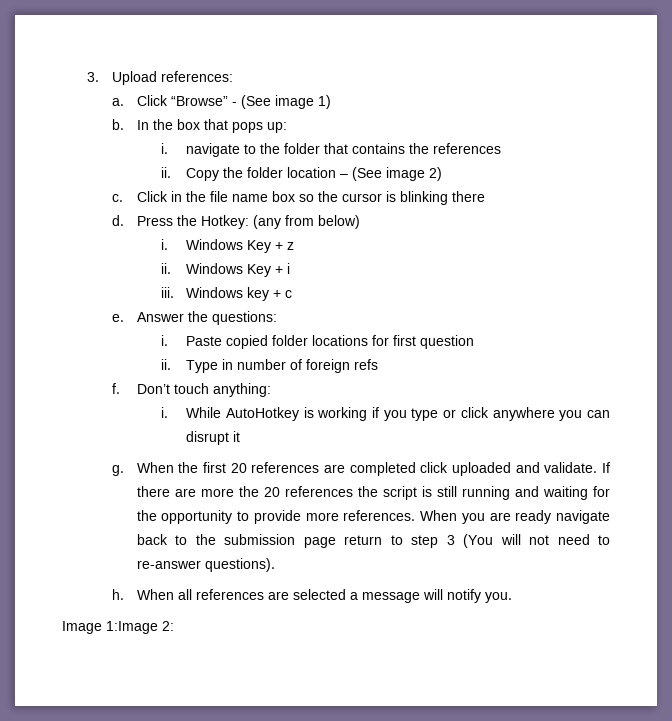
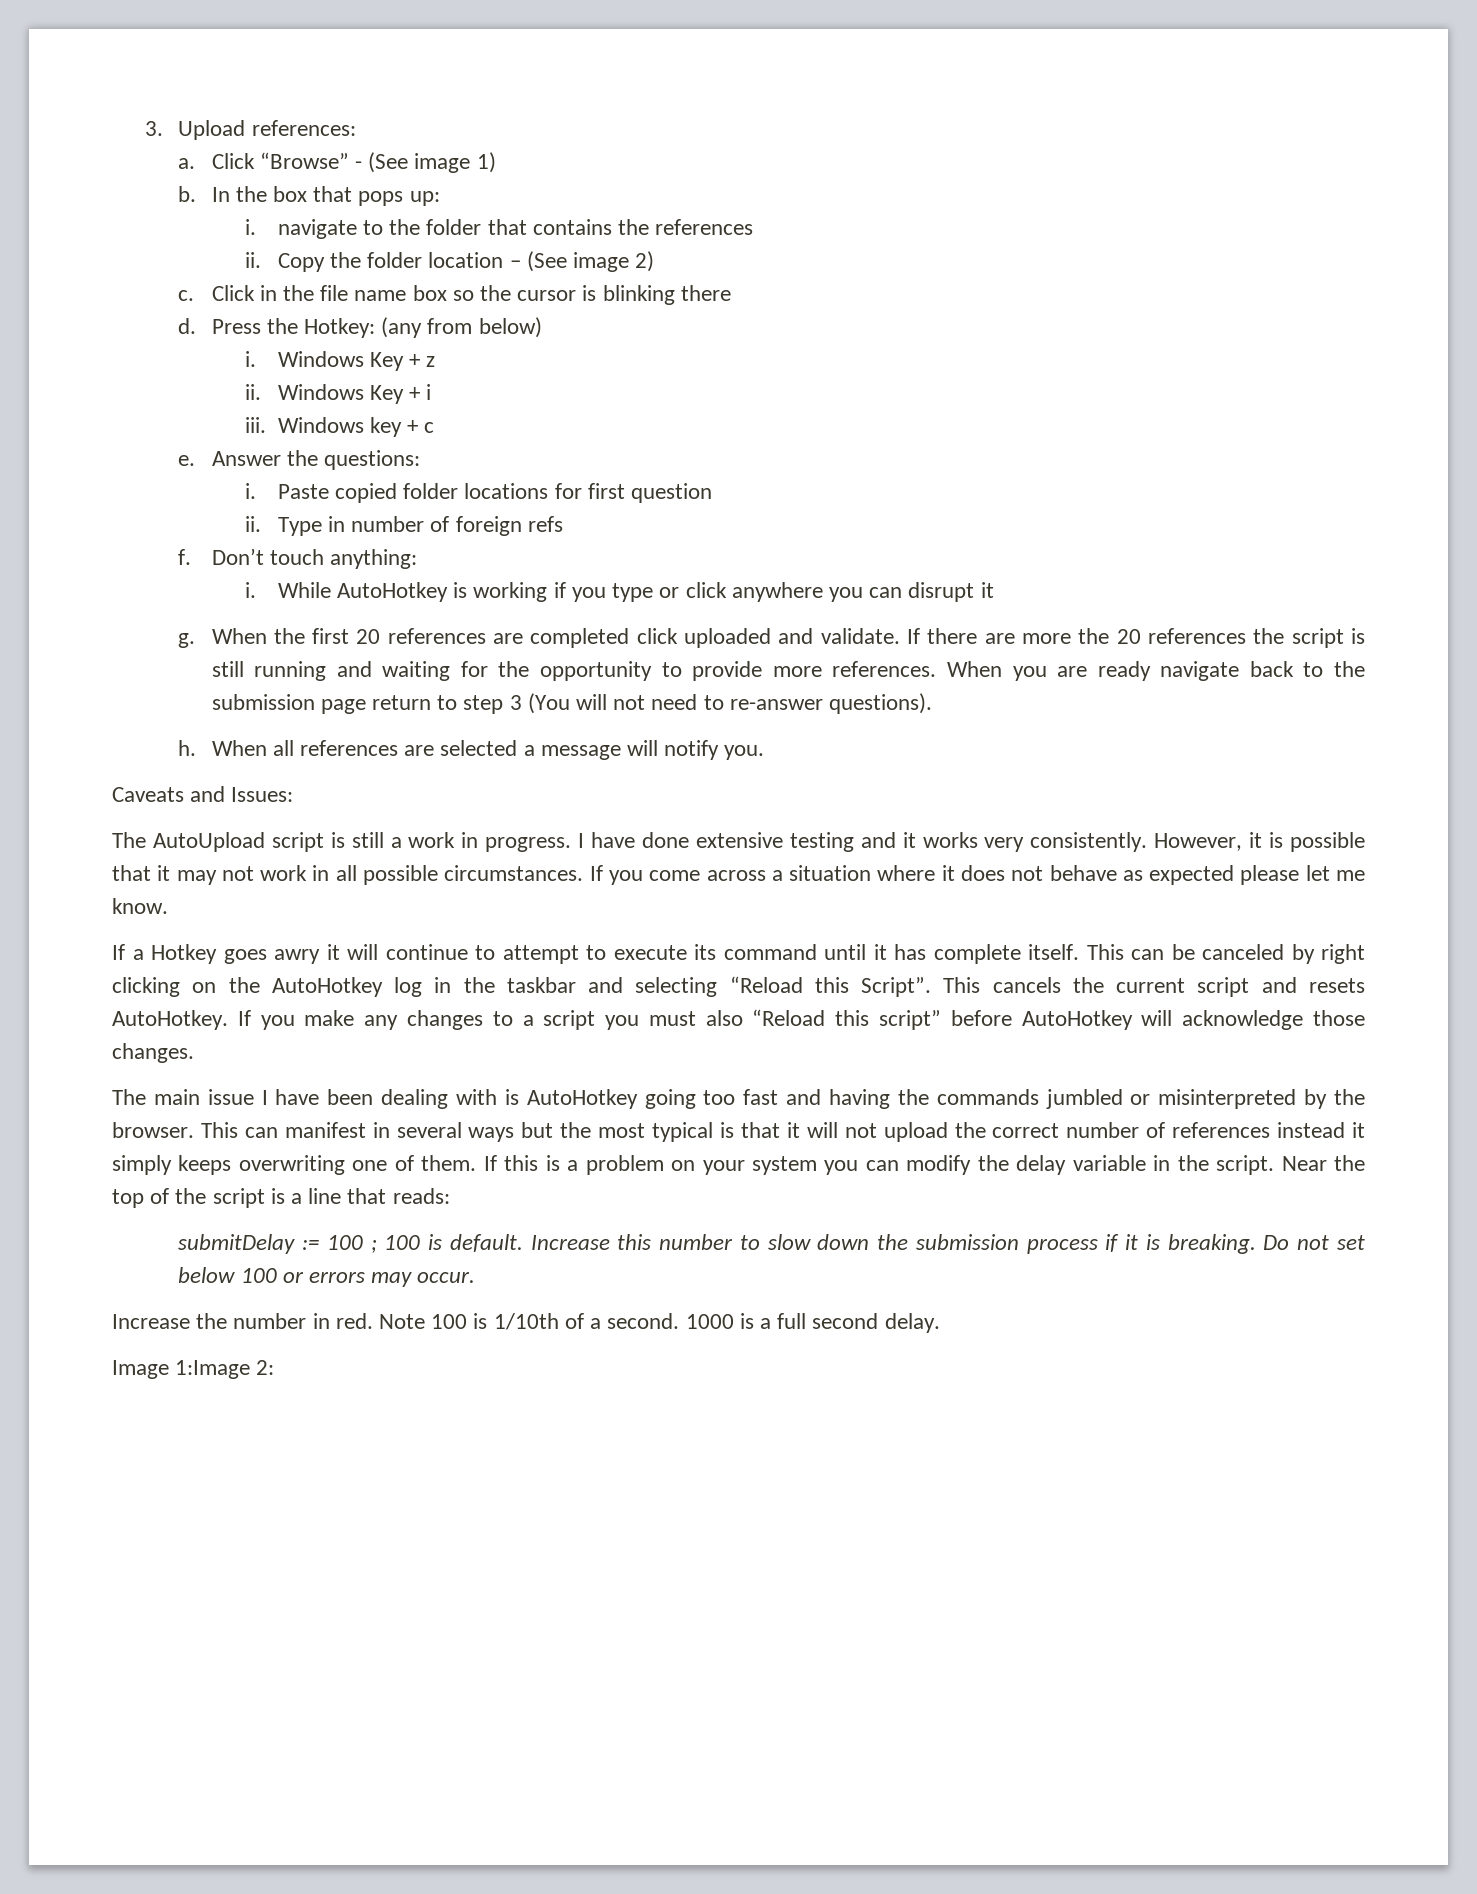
+ Caveats and Issues:
+ The AutoUpload script is still a work in progress. I have done extensive testing and it works very consistently. However, it is possible that it may not work in all possible circumstances. If you come across a situation where it does not behave as expected please let me know.
+ If a Hotkey goes awry it will continue to attempt to execute its command until it has complete itself. This can be canceled by right clicking on the AutoHotkey log in the taskbar and selecting “Reload this Script”. This cancels the current script and resets AutoHotkey. If you make any changes to a script you must also “Reload this script” before AutoHotkey will acknowledge those changes.
+ The main issue I have been dealing with is AutoHotkey going too fast and having the commands jumbled or misinterpreted by the browser. This can manifest in several ways but the most typical is that it will not upload the correct number of references instead it simply keeps overwriting one of them. If this is a problem on your system you can modify the delay variable in the script. Near the top of the script is a line that reads:
+ submitDelay := 100 ; 100 is default. Increase this number to slow down the submission process if it is breaking. Do not set below 100 or errors may occur.
+ Increase the number in red. Note 100 is 1/10th of a second. 1000 is a full second delay.

